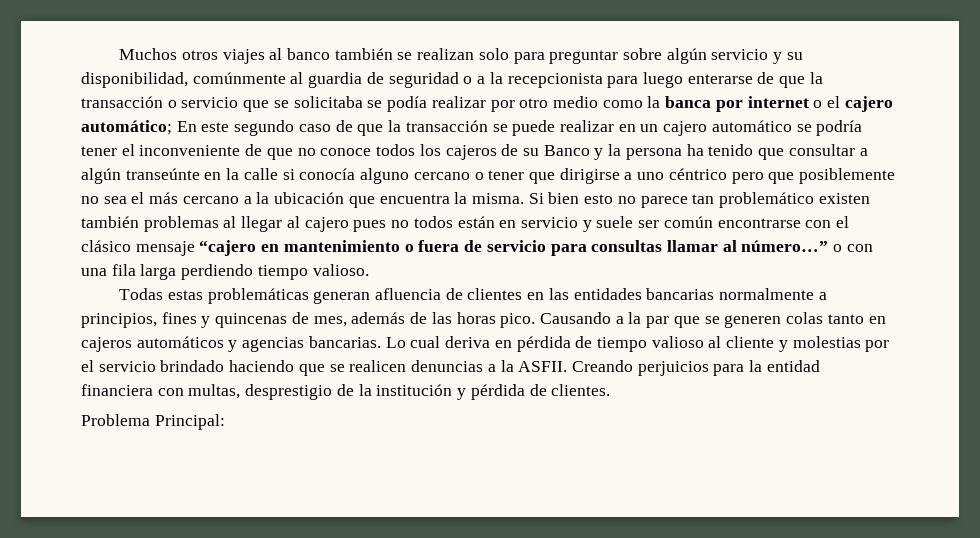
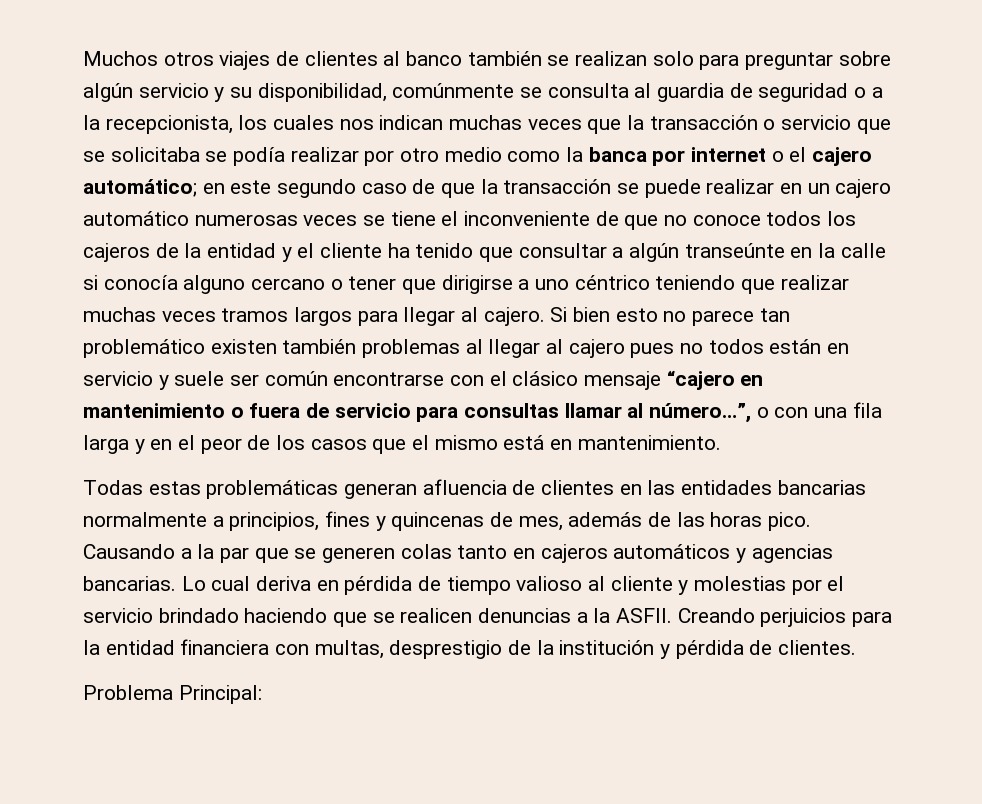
- Muchos otros viajes al banco también se realizan solo para preguntar sobre algún servicio y su disponibilidad, comúnmente al guardia de seguridad o a la recepcionista para luego enterarse de que la transacción o servicio que se solicitaba se podía realizar por otro medio como la banca por internet o el cajero automático;
+ Muchos otros viajes de clientes al banco también se realizan solo para preguntar sobre algún servicio y su disponibilidad, comúnmente se consulta al guardia de seguridad o a la recepcionista, los cuales nos indican muchas veces que la transacción o servicio que se solicitaba se podía realizar por otro medio como la banca por internet o el cajero automático;
- En este segundo caso de que la transacción se puede realizar en un cajero automático se podría tener el inconveniente de que no conoce todos los cajeros de su Banco y la persona ha tenido que consultar a algún transeúnte en la calle si conocía alguno cercano o tener que dirigirse a uno céntrico pero que posiblemente no sea el más cercano a la ubicación que encuentra la misma.
+ en este segundo caso de que la transacción se puede realizar en un cajero automático numerosas veces se tiene el inconveniente de que no conoce todos los cajeros de la entidad y el cliente ha tenido que consultar a algún transeúnte en la calle si conocía alguno cercano o tener que dirigirse a uno céntrico teniendo que realizar muchas veces tramos largos para llegar al cajero.
- Si bien esto no parece tan problemático existen también problemas al llegar al cajero pues no todos están en servicio y suele ser común encontrarse con el clásico mensaje “cajero en mantenimiento o fuera de servicio para consultas llamar al número…” o con una fila larga perdiendo tiempo valioso.
+ Si bien esto no parece tan problemático existen también problemas al llegar al cajero pues no todos están en servicio y suele ser común encontrarse con el clásico mensaje “cajero en mantenimiento o fuera de servicio para consultas llamar al número…”, o con una fila larga y en el peor de los casos que el mismo está en mantenimiento.

